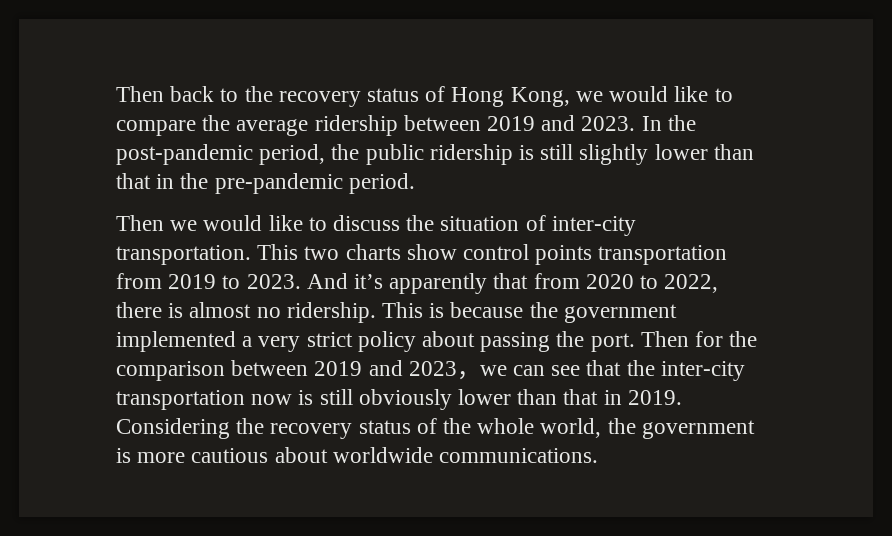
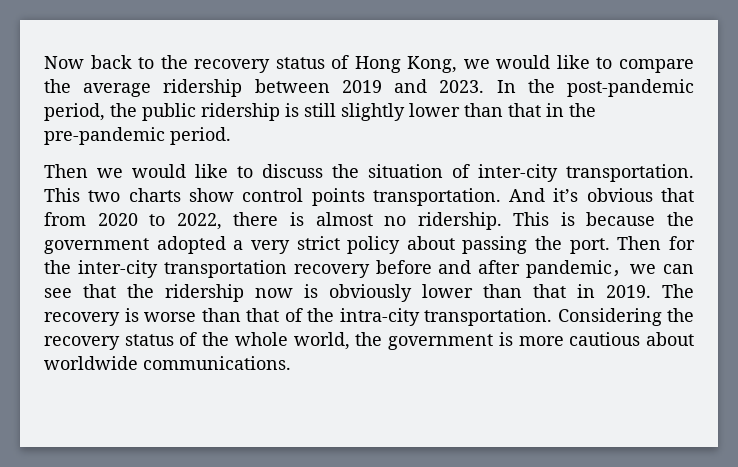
- Then back to the recovery status of Hong Kong, we would like to compare the average ridership between 2019 and 2023.
+ Now back to the recovery status of Hong Kong, we would like to compare the average ridership between 2019 and 2023.
- This two charts show control points transportation from 2019 to 2023.
+ This two charts show control points transportation.
- And it’s apparently that from 2020 to 2022, there is almost no ridership.
+ And it’s obvious that from 2020 to 2022, there is almost no ridership.
- This is because the government implemented a very strict policy about passing the port.
+ This is because the government adopted a very strict policy about passing the port.
- Then for the comparison between 2019 and 2023，we can see that the inter-city transportation now is still obviously lower than that in 2019.
+ Then for the inter-city transportation recovery before and after pandemic，we can see that the ridership now is obviously lower than that in 2019.
+ The recovery is worse than that of the intra-city transportation.

